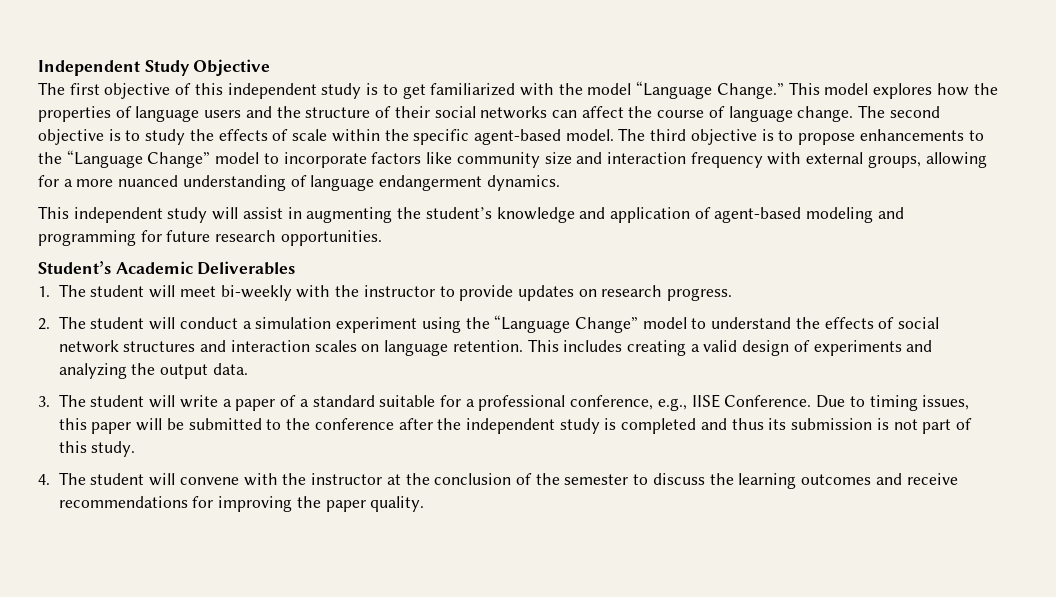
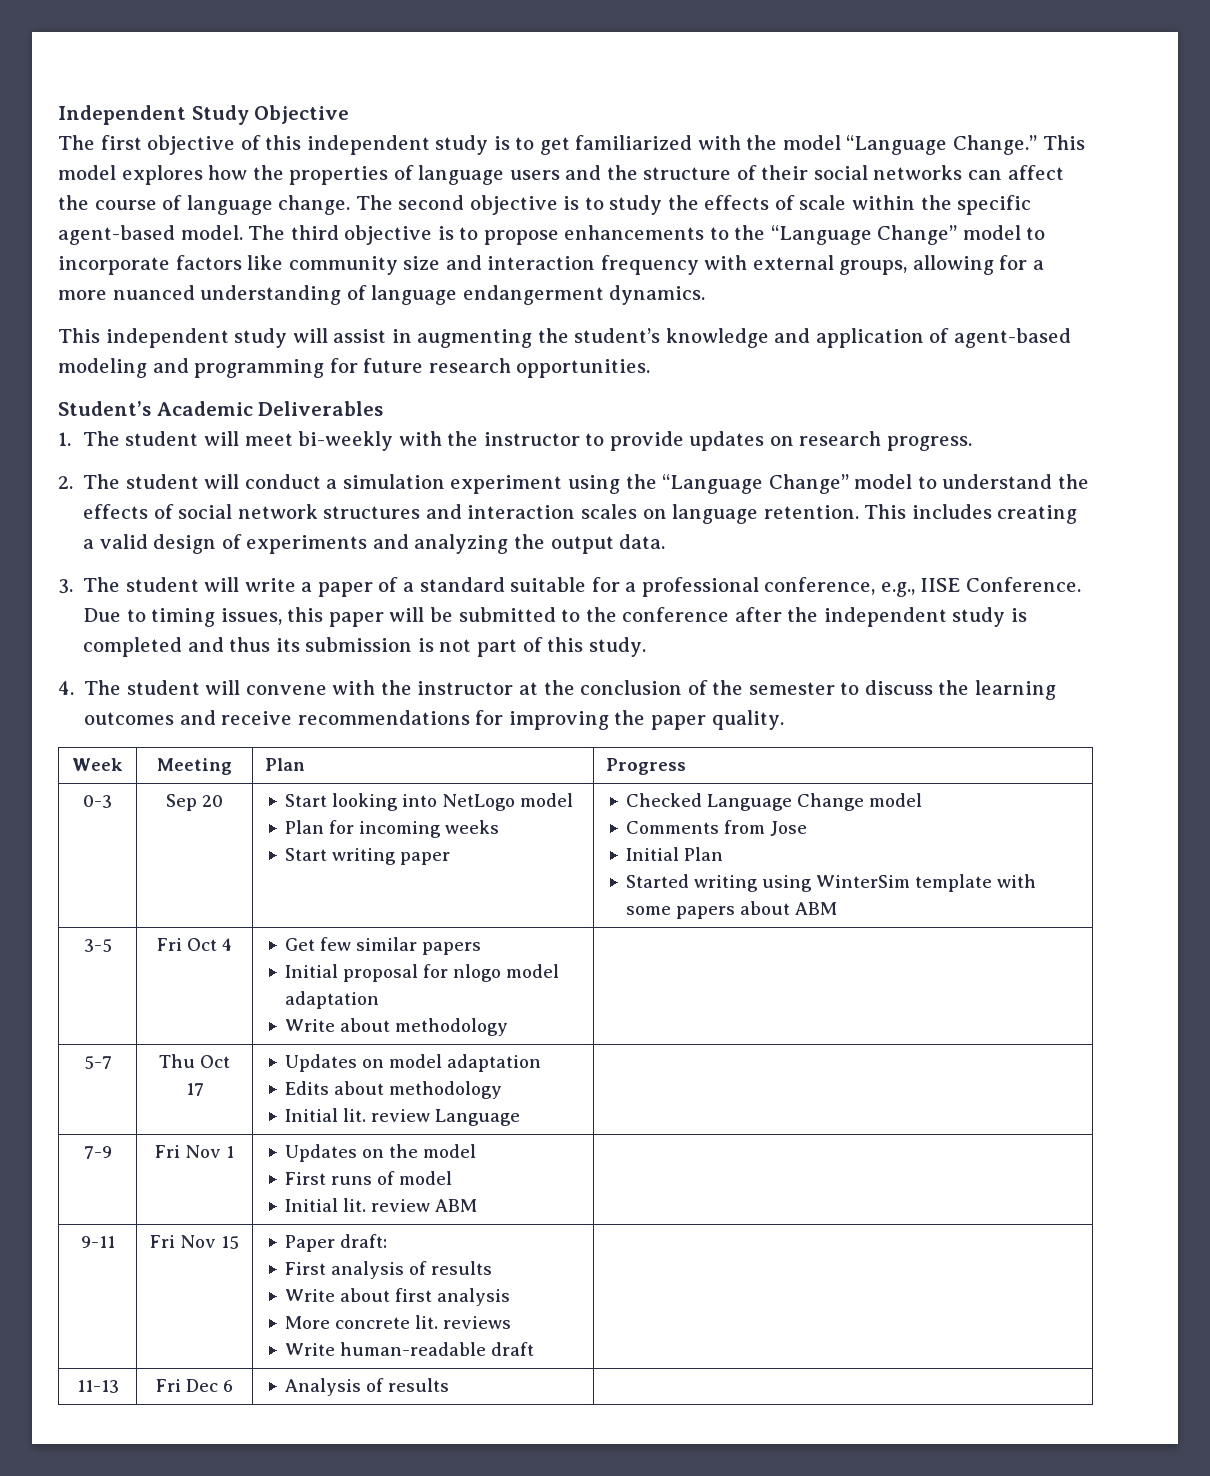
+ Week | Meeting | Plan | Progress
+ 0-3 | Sep 20 | Start looking into NetLogo model
+ Plan for incoming weeks
+ Start writing paper | Checked Language Change model
+ Comments from Jose
+ Initial Plan
+ Started writing using WinterSim template with some papers about ABM
+ 3-5 | Fri Oct 4 | Get few similar papers
+ Initial proposal for nlogo model adaptation
+ Write about methodology |
+ 5-7 | Thu Oct 17 | Updates on model adaptation
+ Edits about methodology
+ Initial lit. review Language |
+ 7-9 | Fri Nov 1 | Updates on the model
+ First runs of model
+ Initial lit. review ABM |
+ 9-11 | Fri Nov 15 | Paper draft:
+ First analysis of results
+ Write about first analysis
+ More concrete lit. reviews
+ Write human-readable draft |
+ 11-13 | Fri Dec 6 | Analysis of results |

